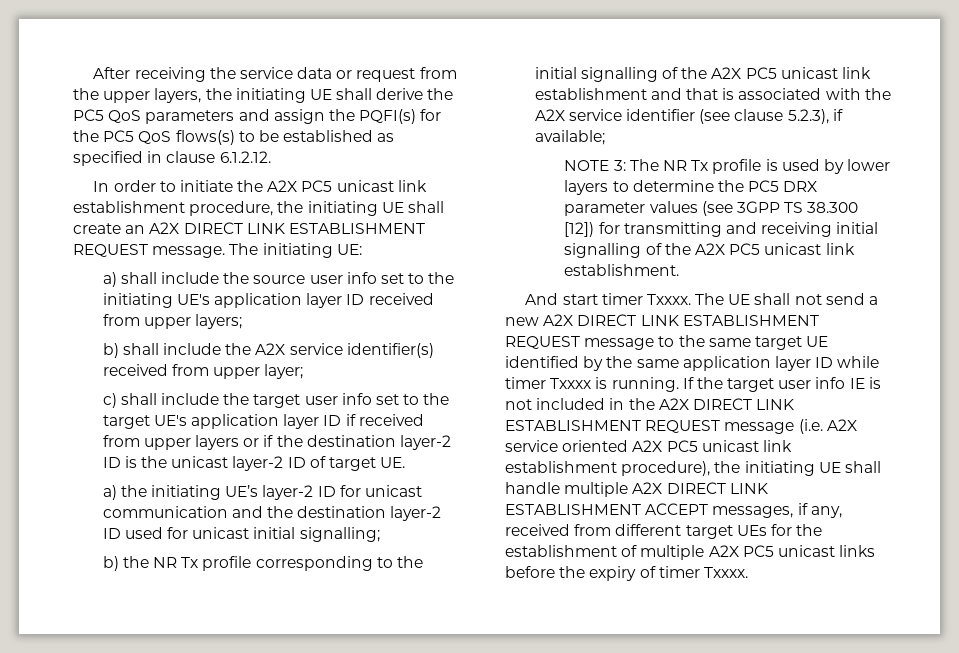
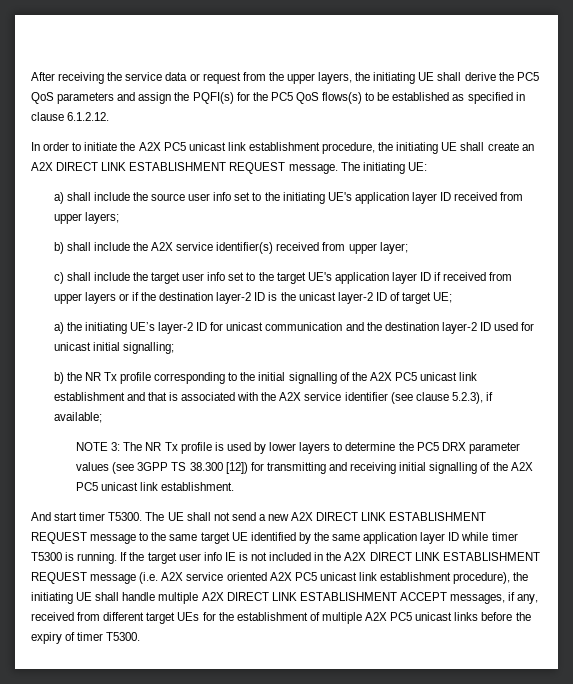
- c) shall include the target user info set to the target UE's application layer ID if received from upper layers or if the destination layer-2 ID is the unicast layer-2 ID of target UE.
+ c) shall include the target user info set to the target UE's application layer ID if received from upper layers or if the destination layer-2 ID is the unicast layer-2 ID of target UE;
- And start timer Txxxx.
+ And start timer T5300.
- The UE shall not send a new A2X DIRECT LINK ESTABLISHMENT REQUEST message to the same target UE identified by the same application layer ID while timer Txxxx is running.
+ The UE shall not send a new A2X DIRECT LINK ESTABLISHMENT REQUEST message to the same target UE identified by the same application layer ID while timer T5300 is running.
- If the target user info IE is not included in the A2X DIRECT LINK ESTABLISHMENT REQUEST message (i.e. A2X service oriented A2X PC5 unicast link establishment procedure), the initiating UE shall handle multiple A2X DIRECT LINK ESTABLISHMENT ACCEPT messages, if any, received from different target UEs for the establishment of multiple A2X PC5 unicast links before the expiry of timer Txxxx.
+ If the target user info IE is not included in the A2X DIRECT LINK ESTABLISHMENT REQUEST message (i.e. A2X service oriented A2X PC5 unicast link establishment procedure), the initiating UE shall handle multiple A2X DIRECT LINK ESTABLISHMENT ACCEPT messages, if any, received from different target UEs for the establishment of multiple A2X PC5 unicast links before the expiry of timer T5300.

